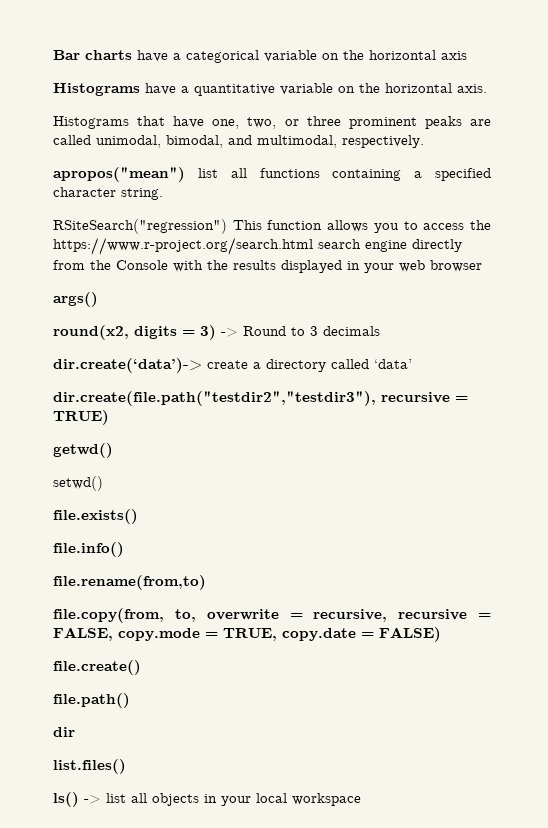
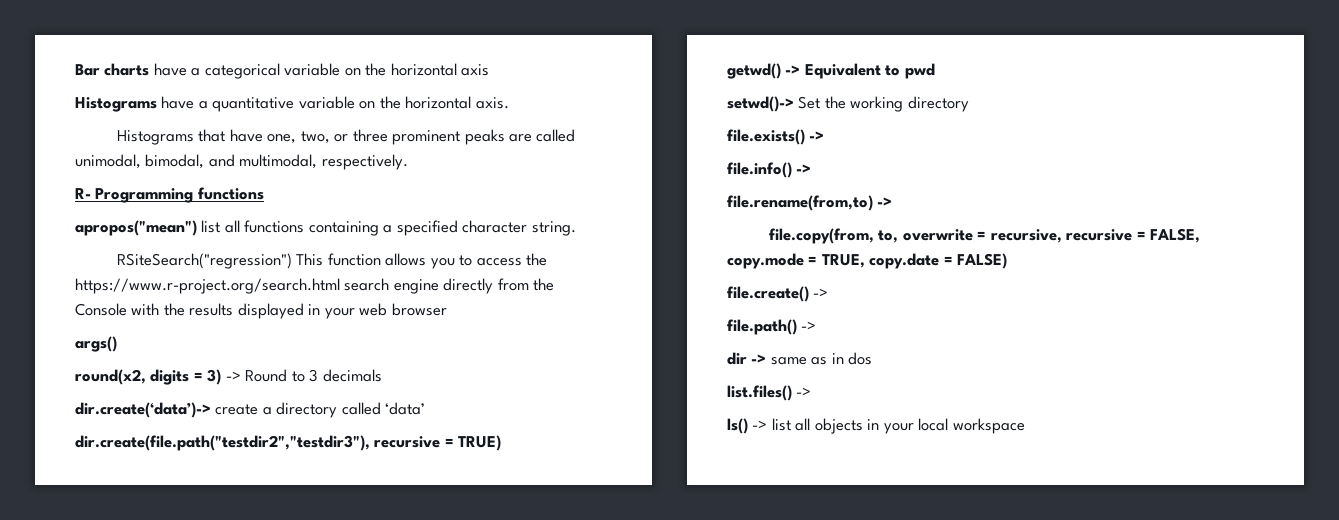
+ R- Programming functions
- getwd()
- setwd()
+ getwd() -> Equivalent to pwd
+ setwd()-> Set the working directory
- file.exists()
+ file.exists() ->
- file.info()
+ file.info() ->
- file.rename(from,to)
+ file.rename(from,to) ->
- file.create()
+ file.create() ->
- file.path()
+ file.path() ->
- dir
+ dir -> same as in dos
- list.files()
+ list.files() ->

